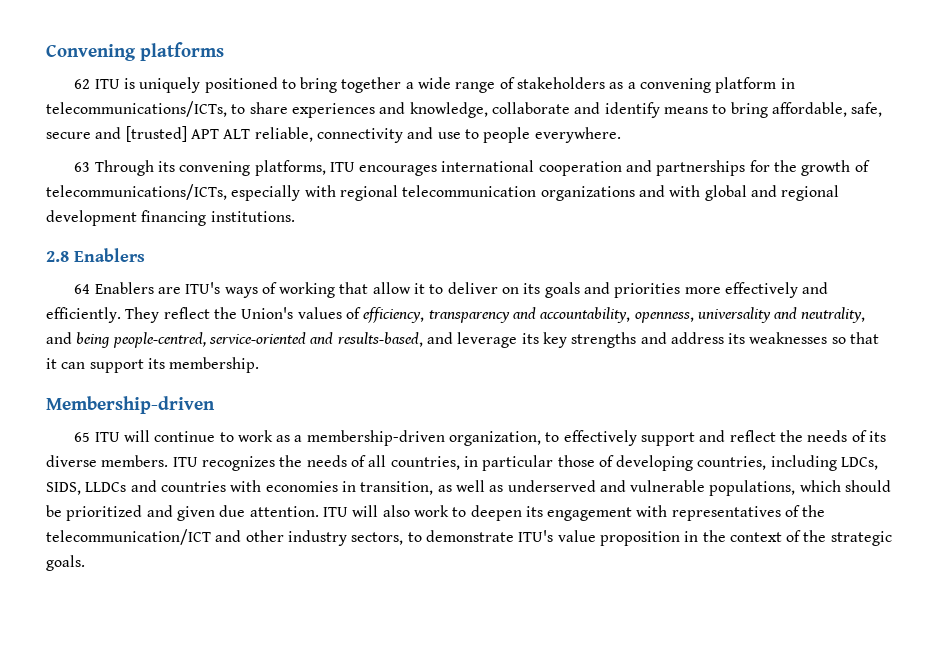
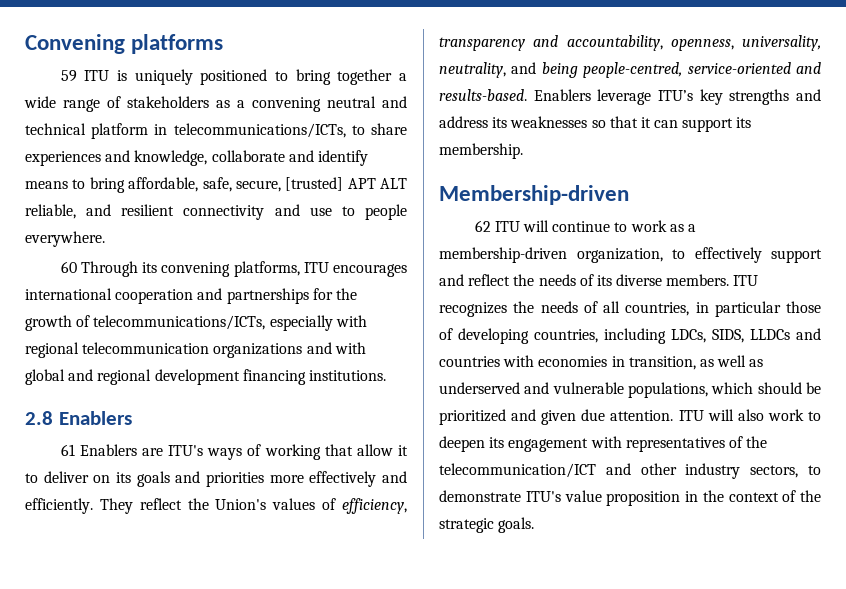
- 62 ITU is uniquely positioned to bring together a wide range of stakeholders as a convening platform in telecommunications/ICTs, to share experiences and knowledge, collaborate and identify means to bring affordable, safe, secure and [trusted] APT ALT reliable, connectivity and use to people everywhere.
+ 59 ITU is uniquely positioned to bring together a wide range of stakeholders as a convening neutral and technical platform in telecommunications/ICTs, to share experiences and knowledge, collaborate and identify means to bring affordable, safe, secure, [trusted] APT ALT reliable, and resilient connectivity and use to people everywhere.
- 63 Through its convening platforms, ITU encourages international cooperation and partnerships for the growth of telecommunications/ICTs, especially with regional telecommunication organizations and with global and regional development financing institutions.
+ 60 Through its convening platforms, ITU encourages international cooperation and partnerships for the growth of telecommunications/ICTs, especially with regional telecommunication organizations and with global and regional development financing institutions.
- 64 Enablers are ITU's ways of working that allow it to deliver on its goals and priorities more effectively and efficiently.
+ 61 Enablers are ITU's ways of working that allow it to deliver on its goals and priorities more effectively and efficiently.
- They reflect the Union's values of efficiency, transparency and accountability, openness, universality and neutrality, and being people-centred, service-oriented and results-based, and leverage its key strengths and address its weaknesses so that it can support its membership.
+ They reflect the Union's values of efficiency, transparency and accountability, openness, universality, neutrality, and being people-centred, service-oriented and results-based. Enablers leverage ITU’s key strengths and address its weaknesses so that it can support its membership.
- 65 ITU will continue to work as a membership-driven organization, to effectively support and reflect the needs of its diverse members.
+ 62 ITU will continue to work as a membership-driven organization, to effectively support and reflect the needs of its diverse members.

